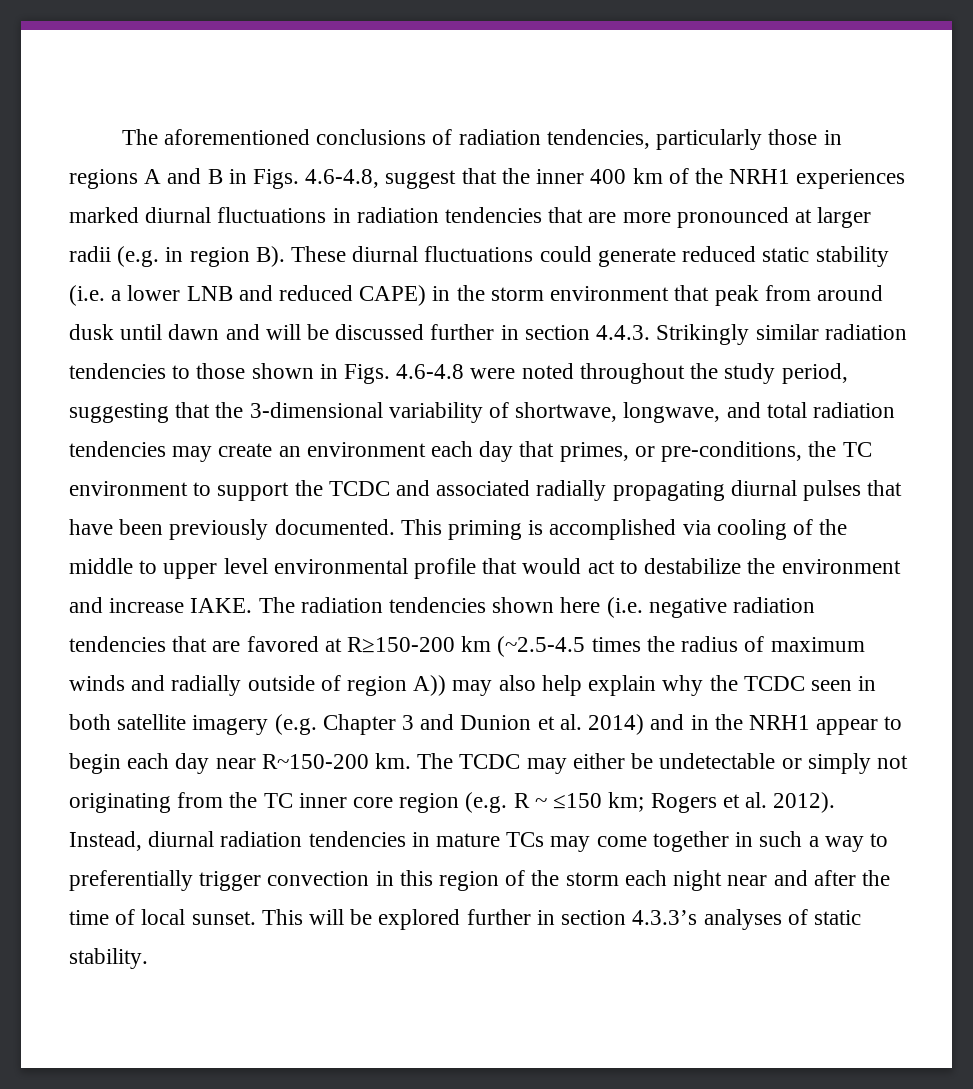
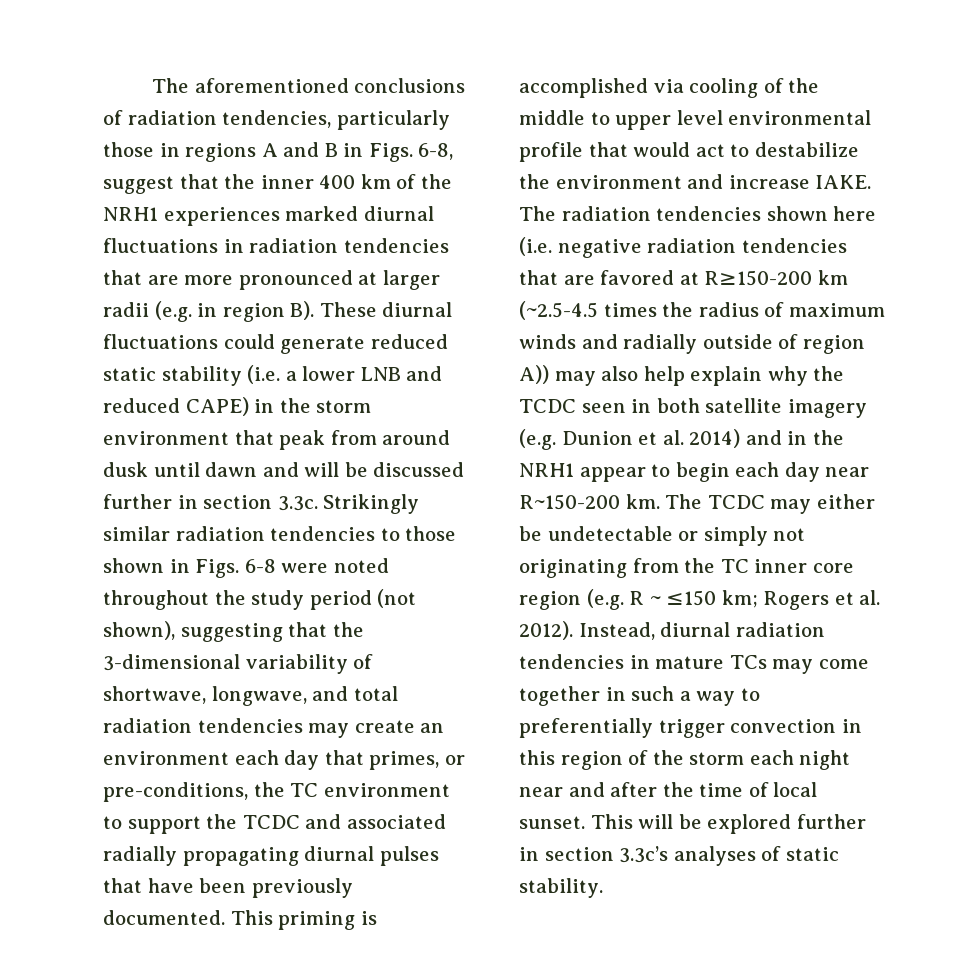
- The aforementioned conclusions of radiation tendencies, particularly those in regions A and B in Figs. 4.6-4.8, suggest that the inner 400 km of the NRH1 experiences marked diurnal fluctuations in radiation tendencies that are more pronounced at larger radii (e.g. in region B). These diurnal fluctuations could generate reduced static stability (i.e. a lower LNB and reduced CAPE) in the storm environment that peak from around dusk until dawn and will be discussed further in section 4.4.3. Strikingly similar radiation tendencies to those shown in Figs. 4.6-4.8 were noted throughout the study period, suggesting that the 3-dimensional variability of shortwave, longwave, and total radiation tendencies may create an environment each day that primes, or pre-conditions, the TC environment to support the TCDC and associated radially propagating diurnal pulses that have been previously documented.
+ The aforementioned conclusions of radiation tendencies, particularly those in regions A and B in Figs. 6-8, suggest that the inner 400 km of the NRH1 experiences marked diurnal fluctuations in radiation tendencies that are more pronounced at larger radii (e.g. in region B). These diurnal fluctuations could generate reduced static stability (i.e. a lower LNB and reduced CAPE) in the storm environment that peak from around dusk until dawn and will be discussed further in section 3.3c. Strikingly similar radiation tendencies to those shown in Figs. 6-8 were noted throughout the study period (not shown), suggesting that the 3-dimensional variability of shortwave, longwave, and total radiation tendencies may create an environment each day that primes, or pre-conditions, the TC environment to support the TCDC and associated radially propagating diurnal pulses that have been previously documented.
- The radiation tendencies shown here (i.e. negative radiation tendencies that are favored at R≥150-200 km (~2.5-4.5 times the radius of maximum winds and radially outside of region A)) may also help explain why the TCDC seen in both satellite imagery (e.g. Chapter 3 and Dunion et al. 2014) and in the NRH1 appear to begin each day near R~150-200 km.
+ The radiation tendencies shown here (i.e. negative radiation tendencies that are favored at R≥150-200 km (~2.5-4.5 times the radius of maximum winds and radially outside of region A)) may also help explain why the TCDC seen in both satellite imagery (e.g. Dunion et al. 2014) and in the NRH1 appear to begin each day near R~150-200 km.
- This will be explored further in section 4.3.3’s analyses of static stability.
+ This will be explored further in section 3.3c’s analyses of static stability.

